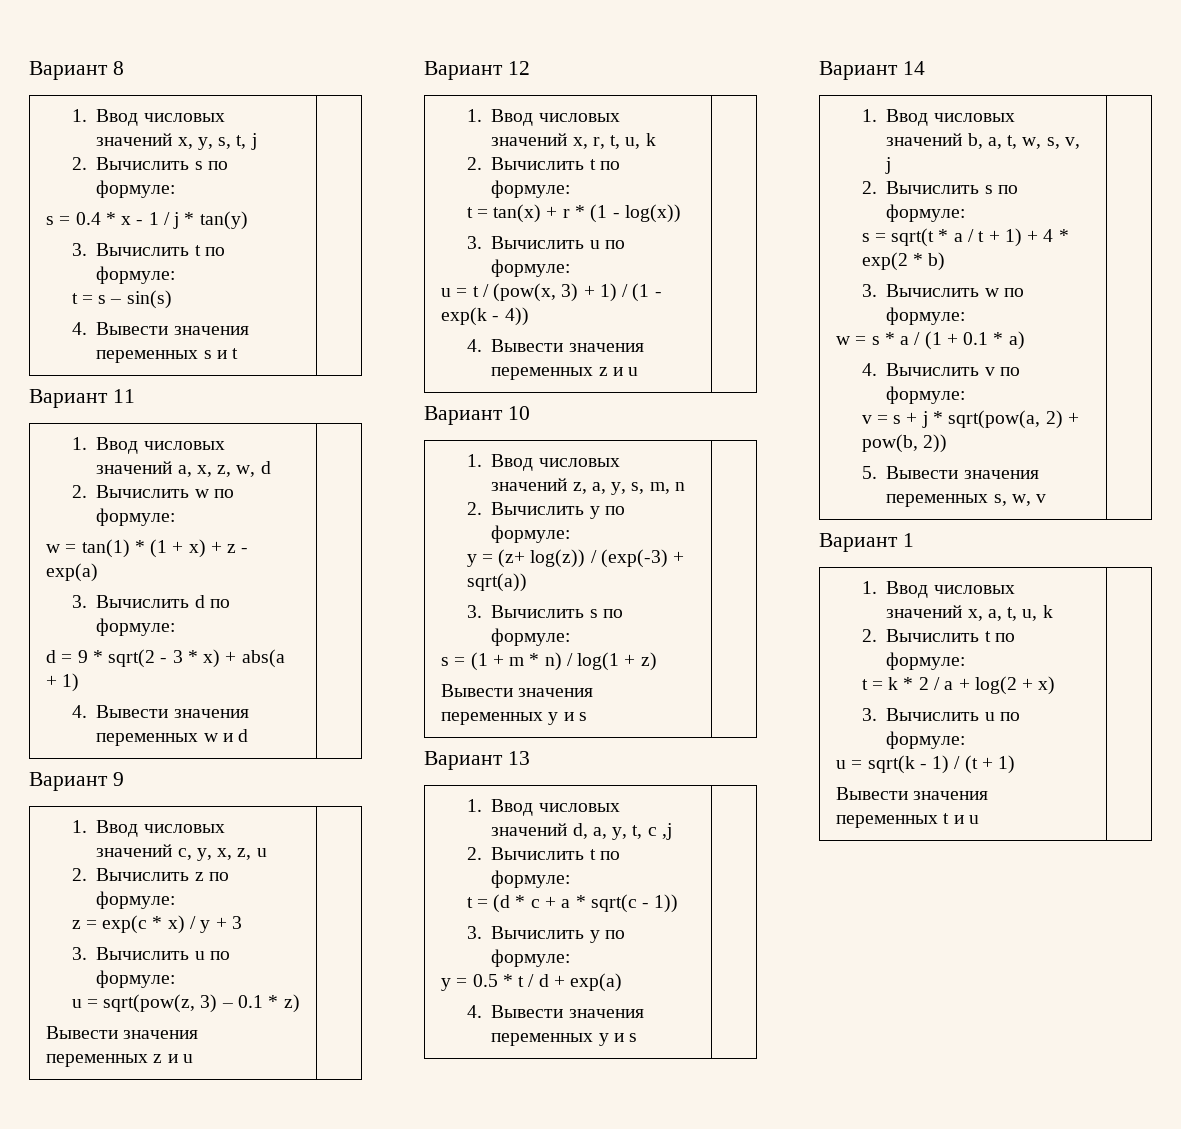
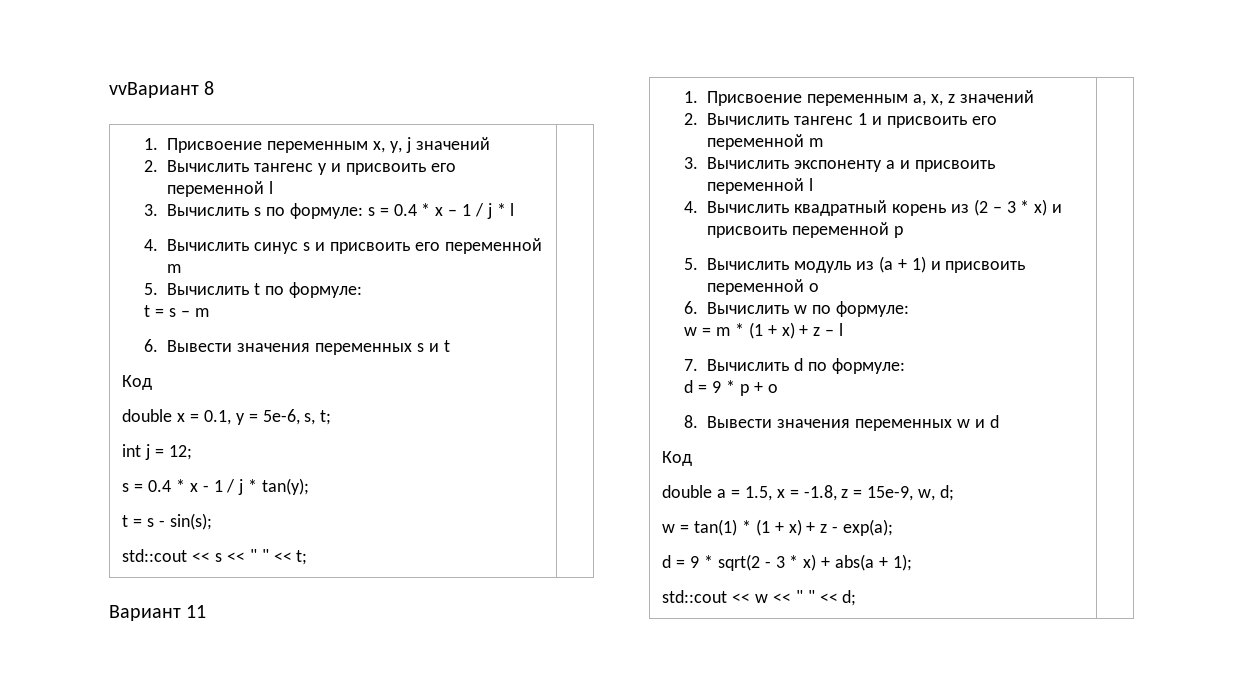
- Вариант 8
+ vvВариант 8
- 1. Ввод числовых значений x, y, s, t, j
- 2. Вычислить s по формуле:
+ 1. Присвоение переменным x, y, j значений
+ 2. Вычислить тангенс y и присвоить его переменной l
+ 3. Вычислить s по формуле: s = 0.4 * x – 1 / j * l
+ 4. Вычислить синус s и присвоить его переменной m
+ 5. Вычислить t по формуле:
+ t = s – m
+ 6. Вывести значения переменных s и t
+ Код
+ double x = 0.1, y = 5e-6, s, t;
+ int j = 12;
- s = 0.4 * x - 1 / j * tan(y)
- 3. Вычислить t по формуле:
- t = s – sin(s)
- 4. Вывести значения переменных s и t |
+ s = 0.4 * x - 1 / j * tan(y);
+ t = s - sin(s);
+ std::cout << s << " " << t; |
  Вариант 11
- 1. Ввод числовых значений a, x, z, w, d
- 2. Вычислить w по формуле:
+ 1. Присвоение переменным a, x, z значений
+ 2. Вычислить тангенс 1 и присвоить его переменной m
+ 3. Вычислить экспоненту a и присвоить переменной l
+ 4. Вычислить квадратный корень из (2 – 3 * x) и присвоить переменной p
+ 5. Вычислить модуль из (a + 1) и присвоить переменной o
+ 6. Вычислить w по формуле:
+ w = m * (1 + x) + z – l
+ 7. Вычислить d по формуле:
+ d = 9 * p + o
+ 8. Вывести значения переменных w и d
+ Код
+ double a = 1.5, x = -1.8, z = 15e-9, w, d;
- w = tan(1) * (1 + x) + z - exp(a)
- 3. Вычислить d по формуле:
+ w = tan(1) * (1 + x) + z - exp(a);
- d = 9 * sqrt(2 - 3 * x) + abs(a + 1)
- 4. Вывести значения переменных w и d |
- Вариант 9
- 1. Ввод числовых значений c, y, x, z, u
- 2. Вычислить z по формуле:
- z = exp(c * x) / y + 3
- 3. Вычислить u по формуле:
- u = sqrt(pow(z, 3) – 0.1 * z)
- Вывести значения переменных z и u |
- Вариант 12
- 1. Ввод числовых значений x, r, t, u, k
- 2. Вычислить t по формуле:
- t = tan(x) + r * (1 - log(x))
- 3. Вычислить u по формуле:
- u = t / (pow(x, 3) + 1) / (1 - exp(k - 4))
- 4. Вывести значения переменных z и u |
- Вариант 10
- 1. Ввод числовых значений z, a, y, s, m, n
- 2. Вычислить y по формуле:
- y = (z+ log(z)) / (exp(-3) + sqrt(a))
- 3. Вычислить s по формуле:
- s = (1 + m * n) / log(1 + z)
- Вывести значения переменных y и s |
- Вариант 13
- 1. Ввод числовых значений d, a, y, t, c ,j
- 2. Вычислить t по формуле:
- t = (d * c + a * sqrt(c - 1))
- 3. Вычислить y по формуле:
- y = 0.5 * t / d + exp(a)
- 4. Вывести значения переменных y и s |
- Вариант 14
- 1. Ввод числовых значений b, a, t, w, s, v, j
- 2. Вычислить s по формуле:
- s = sqrt(t * a / t + 1) + 4 * exp(2 * b)
- 3. Вычислить w по формуле:
- w = s * a / (1 + 0.1 * a)
- 4. Вычислить v по формуле:
- v = s + j * sqrt(pow(a, 2) + pow(b, 2))
- 5. Вывести значения переменных s, w, v |
- Вариант 1
- 1. Ввод числовых значений x, a, t, u, k
- 2. Вычислить t по формуле:
- t = k * 2 / a + log(2 + x)
- 3. Вычислить u по формуле:
- u = sqrt(k - 1) / (t + 1)
- Вывести значения переменных t и u
+ d = 9 * sqrt(2 - 3 * x) + abs(a + 1);
+ std::cout << w << " " << d;

